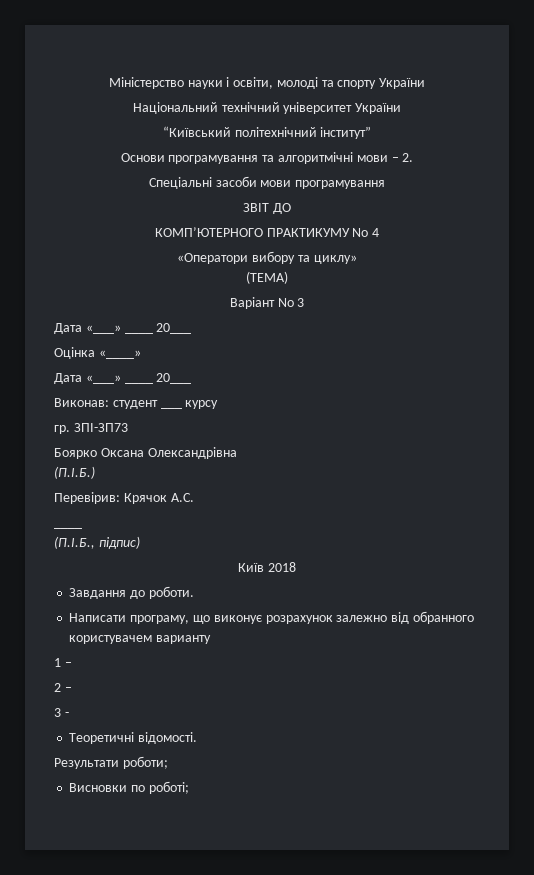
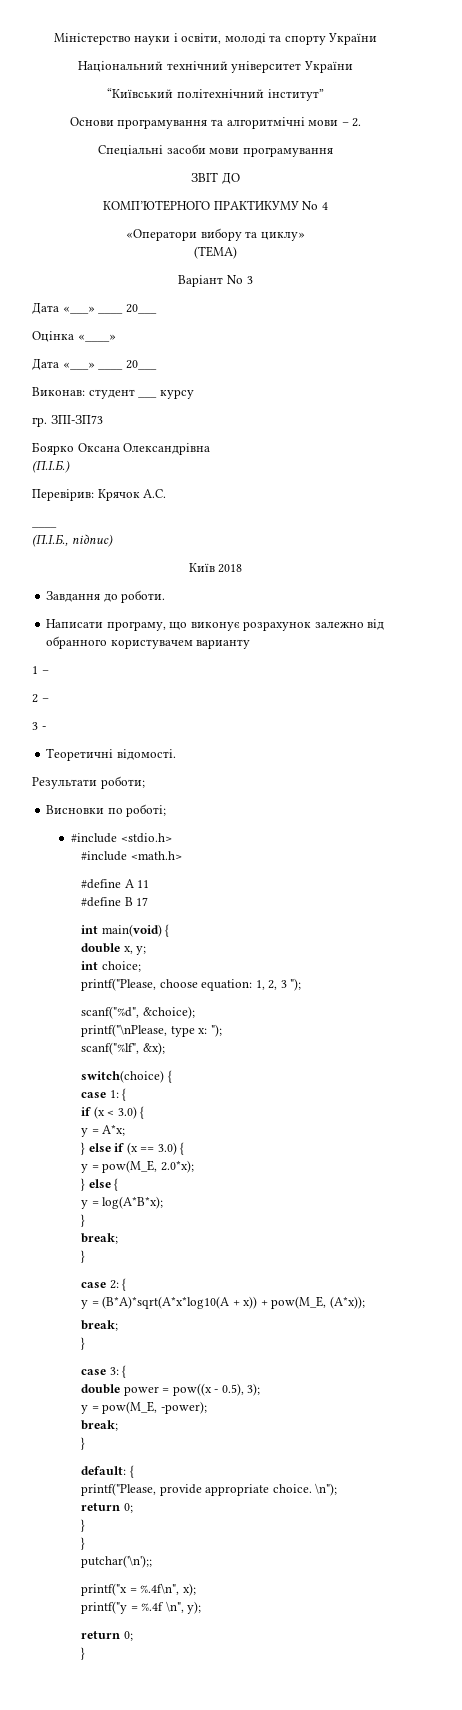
+ #include <stdio.h>
+ #include <math.h>
+ #define A 11
+ #define B 17
+ int main(void) {
+ double x, y;
+ int choice;
+ printf("Please, choose equation: 1, 2, 3 ");
+ scanf("%d", &choice);
+ printf("\nPlease, type x: ");
+ scanf("%lf", &x);
+ switch(choice) {
+ case 1: {
+ if (x < 3.0) {
+ y = A*x;
+ } else if (x == 3.0) {
+ y = pow(M_E, 2.0*x);
+ } else {
+ y = log(A*B*x);
+ }
+ break;
+ }
+ case 2: {
+ y = (B*A)*sqrt(A*x*log10(A + x)) + pow(M_E, (A*x));
+ break;
+ }
+ case 3: {
+ double power = pow((x - 0.5), 3);
+ y = pow(M_E, -power);
+ break;
+ }
+ default: {
+ printf("Please, provide appropriate choice. \n");
+ return 0;
+ }
+ }
+ putchar('\n');;
+ printf("x = %.4f\n", x);
+ printf("y = %.4f \n", y);
+ return 0;
+ }

